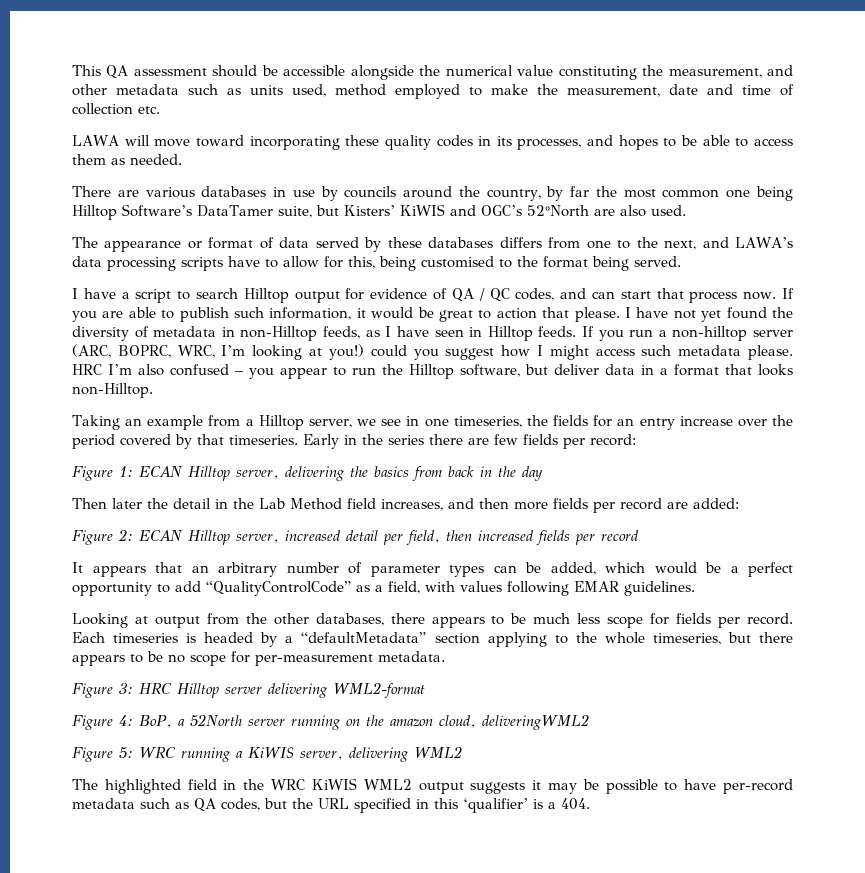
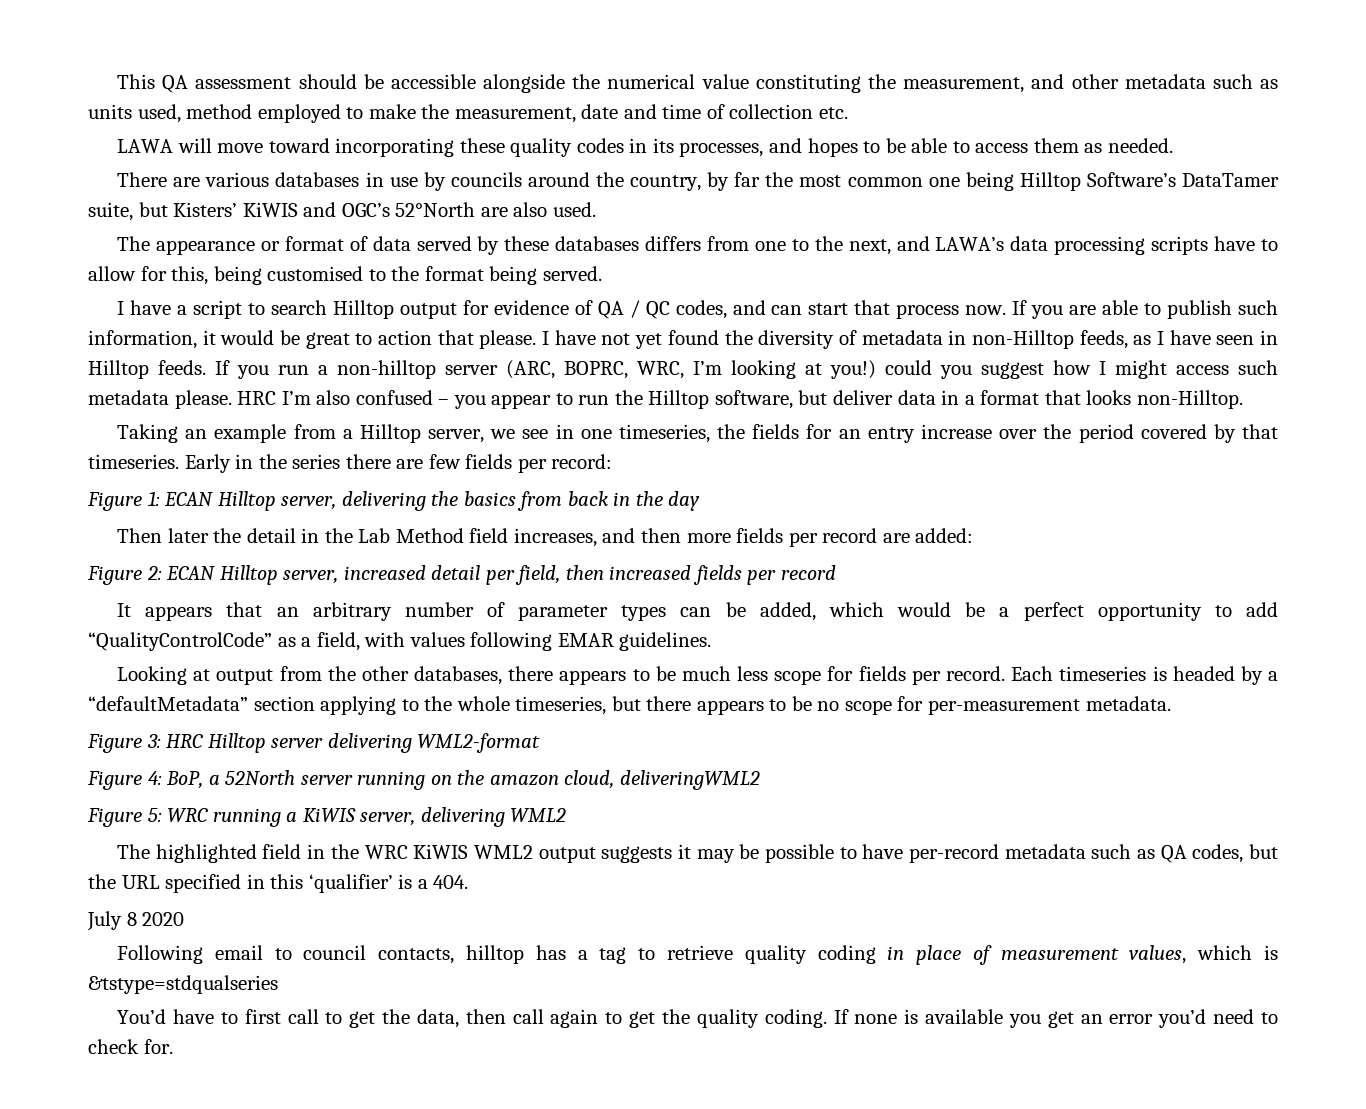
+ July 8 2020
+ Following email to council contacts, hilltop has a tag to retrieve quality coding in place of measurement values, which is &tstype=stdqualseries
+ You’d have to first call to get the data, then call again to get the quality coding. If none is available you get an error you’d need to check for.

